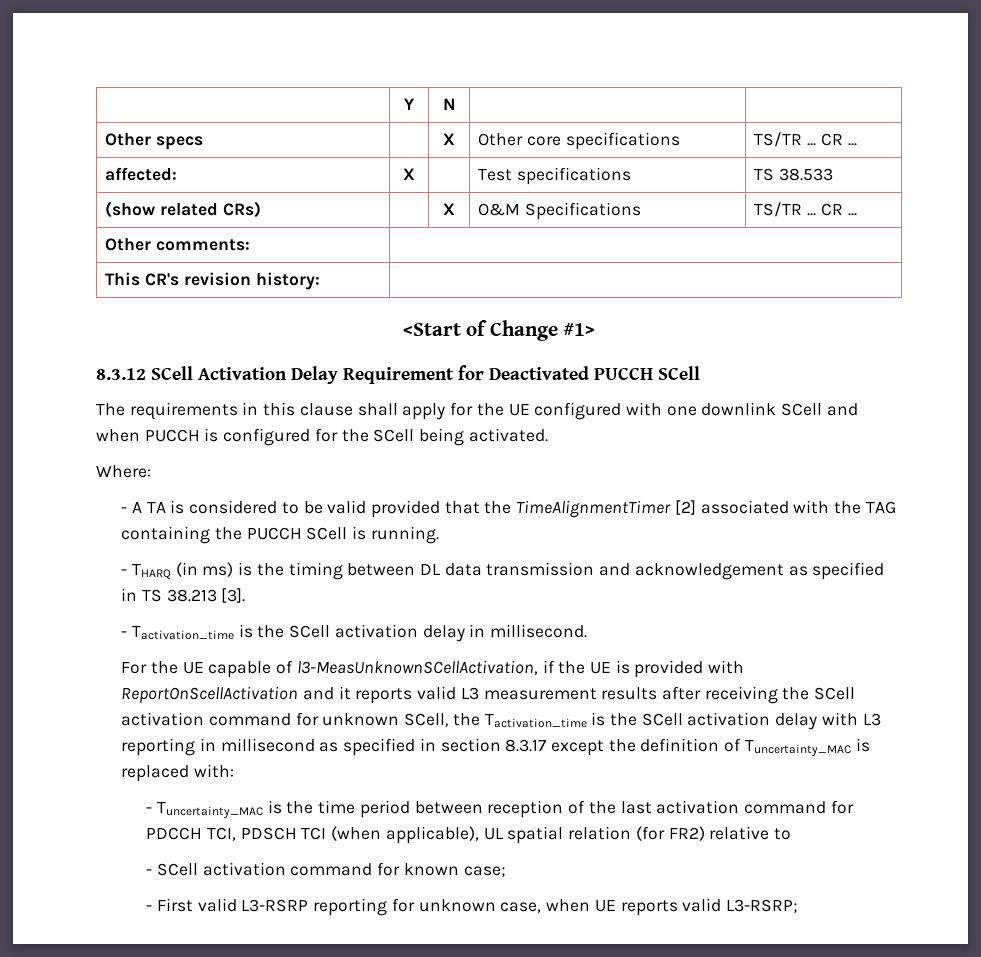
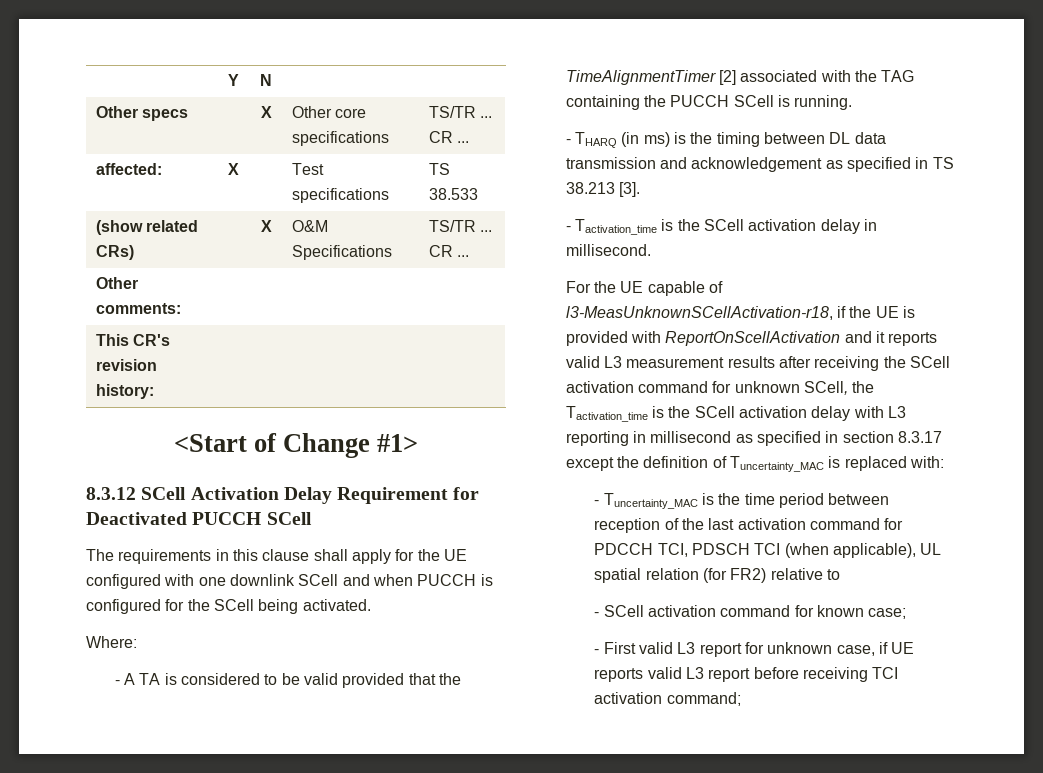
- For the UE capable of l3-MeasUnknownSCellActivation, if the UE is provided with ReportOnScellActivation and it reports valid L3 measurement results after receiving the SCell activation command for unknown SCell, the Tactivation_time is the SCell activation delay with L3 reporting in millisecond as specified in section 8.3.17 except the definition of Tuncertainty_MAC is replaced with:
+ For the UE capable of l3-MeasUnknownSCellActivation-r18, if the UE is provided with ReportOnScellActivation and it reports valid L3 measurement results after receiving the SCell activation command for unknown SCell, the Tactivation_time is the SCell activation delay with L3 reporting in millisecond as specified in section 8.3.17 except the definition of Tuncertainty_MAC is replaced with:
- - First valid L3-RSRP reporting for unknown case, when UE reports valid L3-RSRP;
+ - First valid L3 report for unknown case, if UE reports valid L3 report before receiving TCI activation command;

